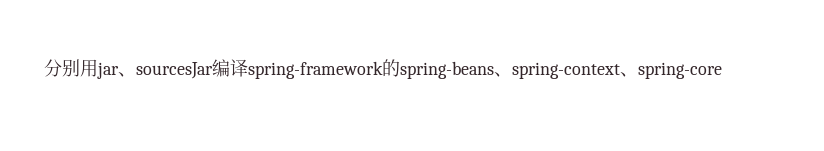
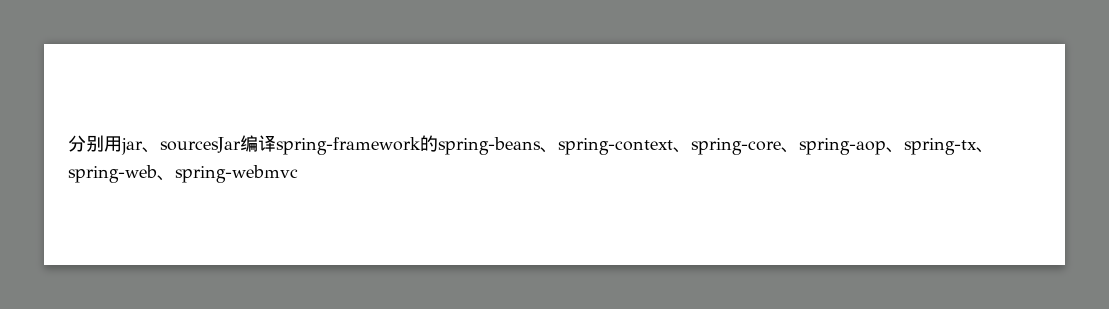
- 分别用jar、sourcesJar编译spring-framework的spring-beans、spring-context、spring-core
+ 分别用jar、sourcesJar编译spring-framework的spring-beans、spring-context、spring-core、spring-aop、spring-tx、spring-web、spring-webmvc

